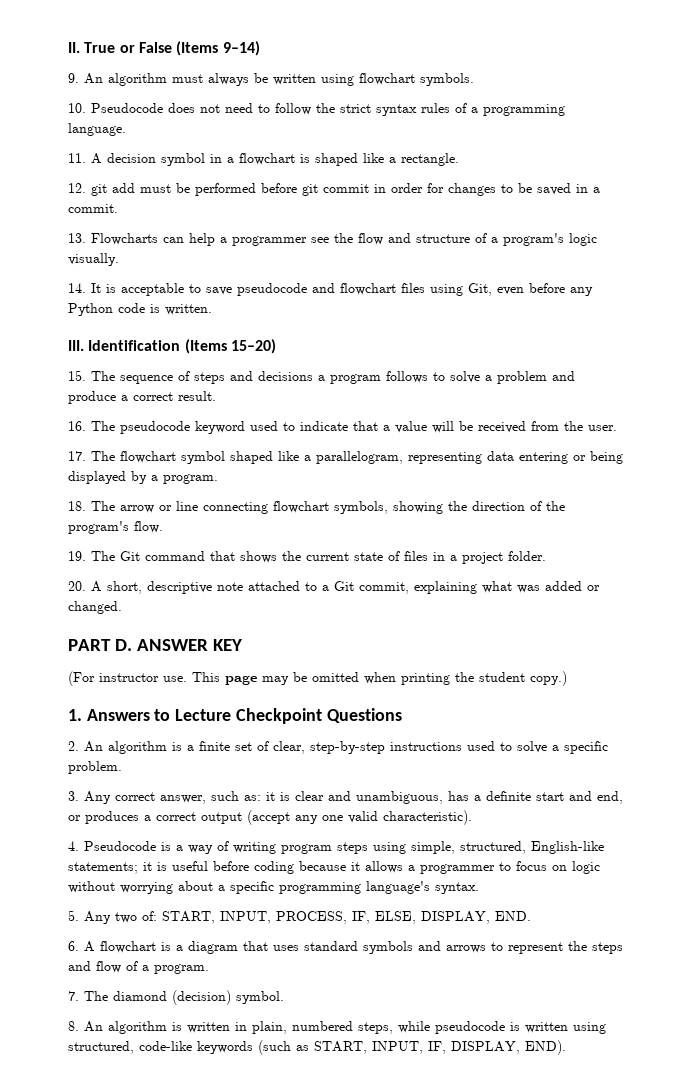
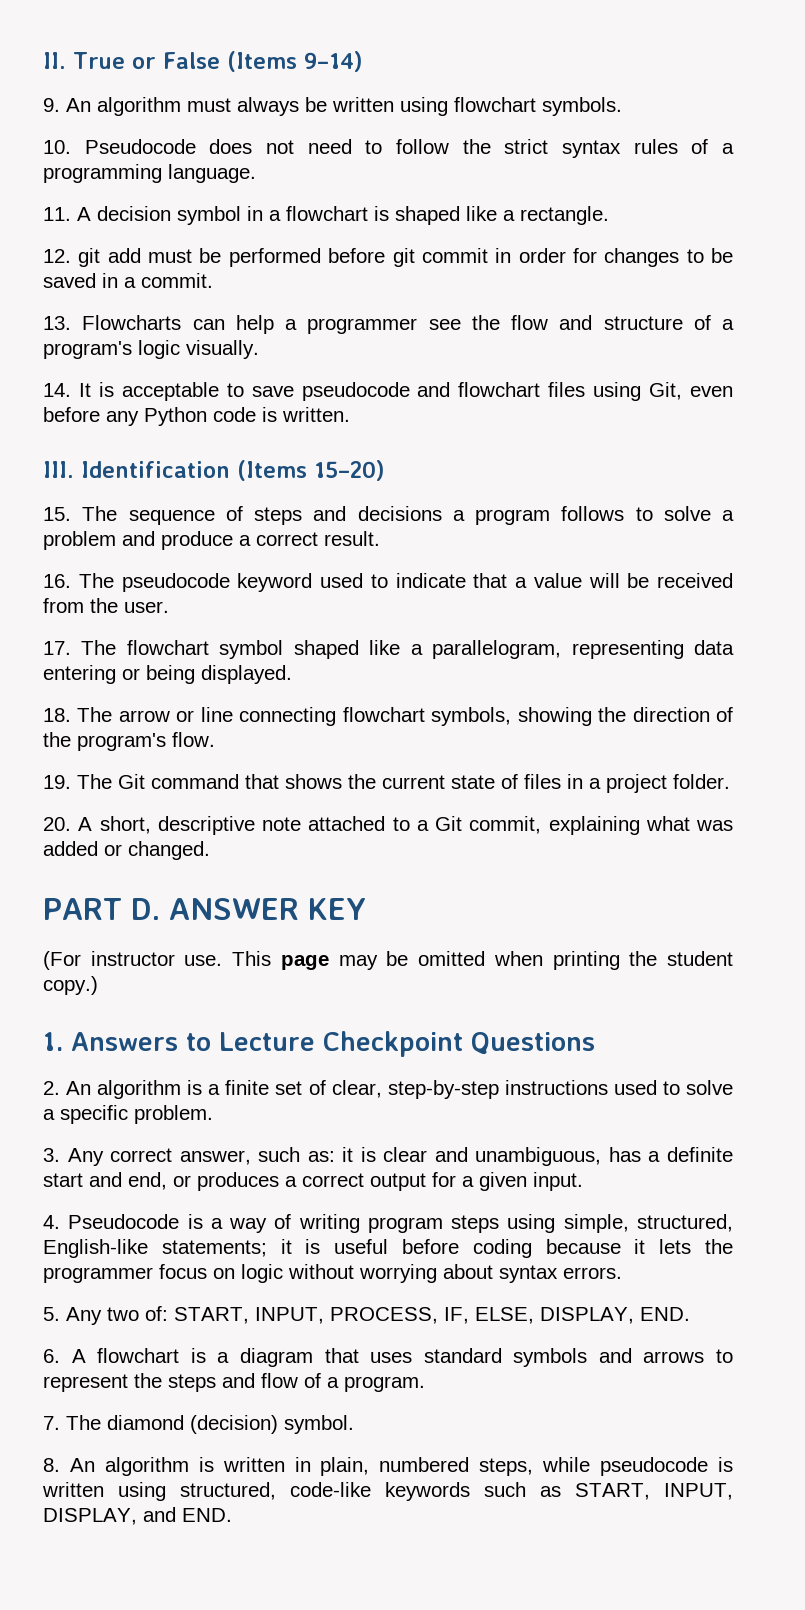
- 17. The flowchart symbol shaped like a parallelogram, representing data entering or being displayed by a program.
+ 17. The flowchart symbol shaped like a parallelogram, representing data entering or being displayed.
- 3. Any correct answer, such as: it is clear and unambiguous, has a definite start and end, or produces a correct output (accept any one valid characteristic).
+ 3. Any correct answer, such as: it is clear and unambiguous, has a definite start and end, or produces a correct output for a given input.
- 4. Pseudocode is a way of writing program steps using simple, structured, English-like statements; it is useful before coding because it allows a programmer to focus on logic without worrying about a specific programming language's syntax.
+ 4. Pseudocode is a way of writing program steps using simple, structured, English-like statements; it is useful before coding because it lets the programmer focus on logic without worrying about syntax errors.
- 8. An algorithm is written in plain, numbered steps, while pseudocode is written using structured, code-like keywords (such as START, INPUT, IF, DISPLAY, END).
+ 8. An algorithm is written in plain, numbered steps, while pseudocode is written using structured, code-like keywords such as START, INPUT, DISPLAY, and END.

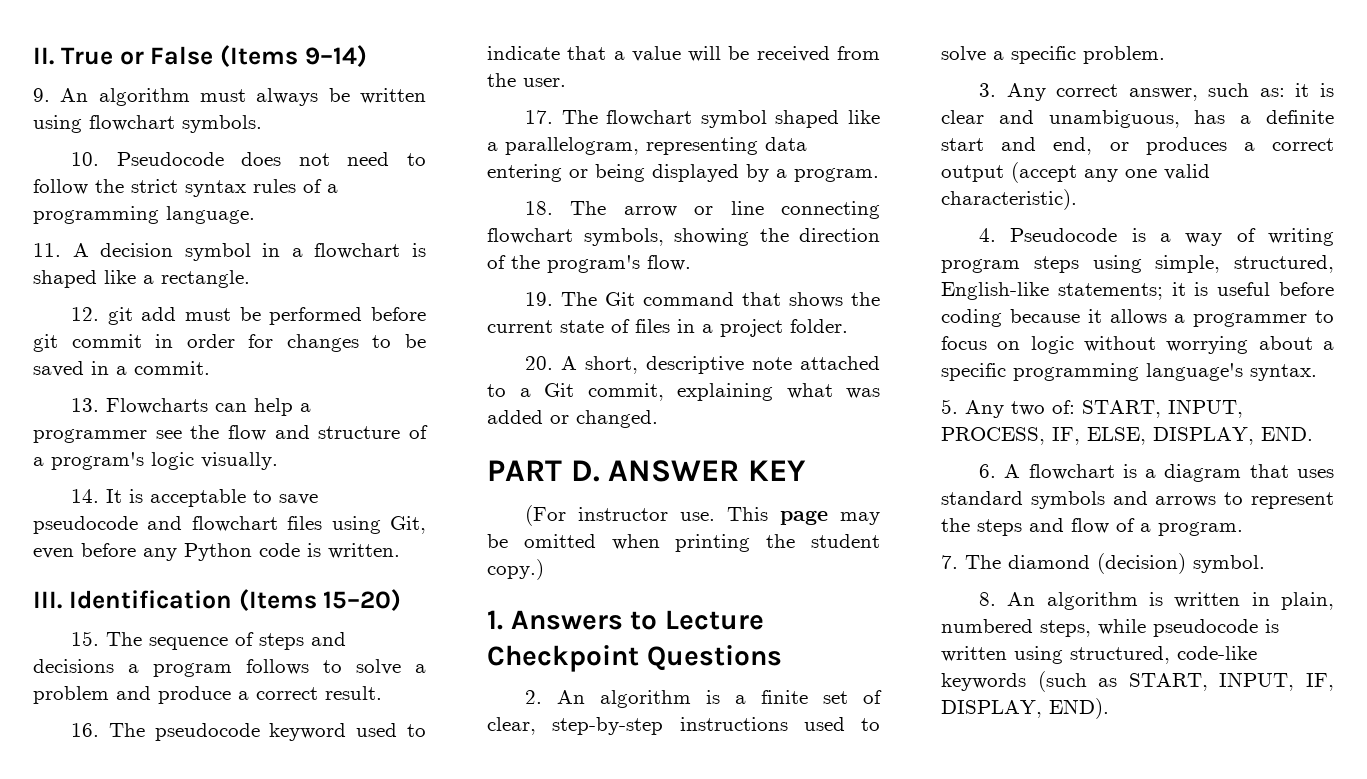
- 17. The flowchart symbol shaped like a parallelogram, representing data entering or being displayed.
+ 17. The flowchart symbol shaped like a parallelogram, representing data entering or being displayed by a program.
- 3. Any correct answer, such as: it is clear and unambiguous, has a definite start and end, or produces a correct output for a given input.
+ 3. Any correct answer, such as: it is clear and unambiguous, has a definite start and end, or produces a correct output (accept any one valid characteristic).
- 4. Pseudocode is a way of writing program steps using simple, structured, English-like statements; it is useful before coding because it lets the programmer focus on logic without worrying about syntax errors.
+ 4. Pseudocode is a way of writing program steps using simple, structured, English-like statements; it is useful before coding because it allows a programmer to focus on logic without worrying about a specific programming language's syntax.
- 8. An algorithm is written in plain, numbered steps, while pseudocode is written using structured, code-like keywords such as START, INPUT, DISPLAY, and END.
+ 8. An algorithm is written in plain, numbered steps, while pseudocode is written using structured, code-like keywords (such as START, INPUT, IF, DISPLAY, END).

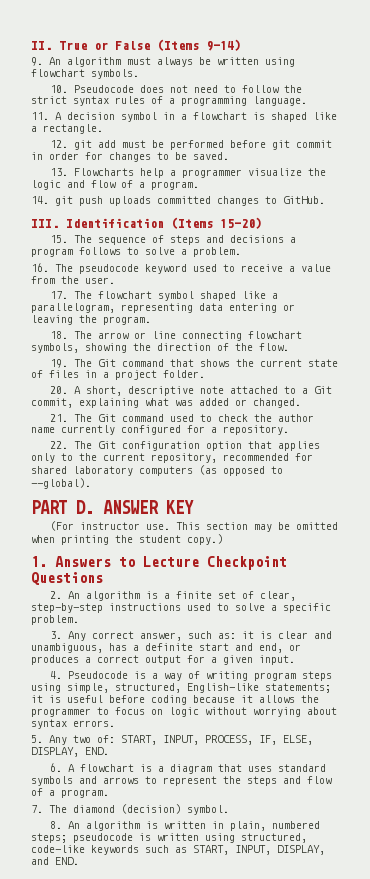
- 12. git add must be performed before git commit in order for changes to be saved in a commit.
+ 12. git add must be performed before git commit in order for changes to be saved.
- 13. Flowcharts can help a programmer see the flow and structure of a program's logic visually.
- 14. It is acceptable to save pseudocode and flowchart files using Git, even before any Python code is written.
+ 13. Flowcharts help a programmer visualize the logic and flow of a program.
+ 14. git push uploads committed changes to GitHub.
- 15. The sequence of steps and decisions a program follows to solve a problem and produce a correct result.
+ 15. The sequence of steps and decisions a program follows to solve a problem.
- 16. The pseudocode keyword used to indicate that a value will be received from the user.
+ 16. The pseudocode keyword used to receive a value from the user.
- 17. The flowchart symbol shaped like a parallelogram, representing data entering or being displayed by a program.
+ 17. The flowchart symbol shaped like a parallelogram, representing data entering or leaving the program.
- 18. The arrow or line connecting flowchart symbols, showing the direction of the program's flow.
+ 18. The arrow or line connecting flowchart symbols, showing the direction of the flow.
+ 21. The Git command used to check the author name currently configured for a repository.
+ 22. The Git configuration option that applies only to the current repository, recommended for shared laboratory computers (as opposed to --global).
- This page may be omitted when printing the student copy.)
+ This section may be omitted when printing the student copy.)
- 3. Any correct answer, such as: it is clear and unambiguous, has a definite start and end, or produces a correct output (accept any one valid characteristic).
+ 3. Any correct answer, such as: it is clear and unambiguous, has a definite start and end, or produces a correct output for a given input.
- 4. Pseudocode is a way of writing program steps using simple, structured, English-like statements; it is useful before coding because it allows a programmer to focus on logic without worrying about a specific programming language's syntax.
+ 4. Pseudocode is a way of writing program steps using simple, structured, English-like statements; it is useful before coding because it allows the programmer to focus on logic without worrying about syntax errors.
- 8. An algorithm is written in plain, numbered steps, while pseudocode is written using structured, code-like keywords (such as START, INPUT, IF, DISPLAY, END).
+ 8. An algorithm is written in plain, numbered steps; pseudocode is written using structured, code-like keywords such as START, INPUT, DISPLAY, and END.

